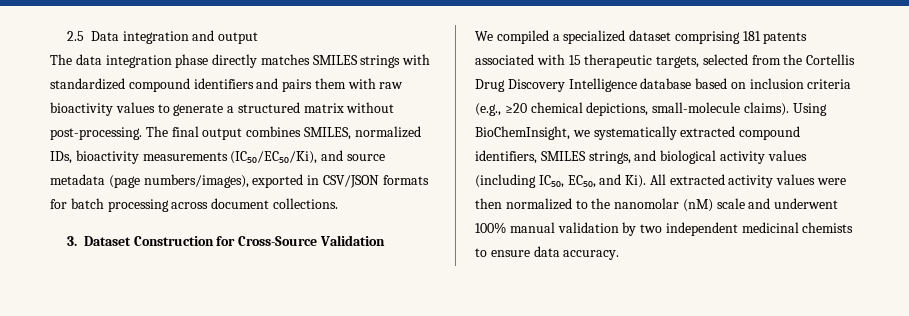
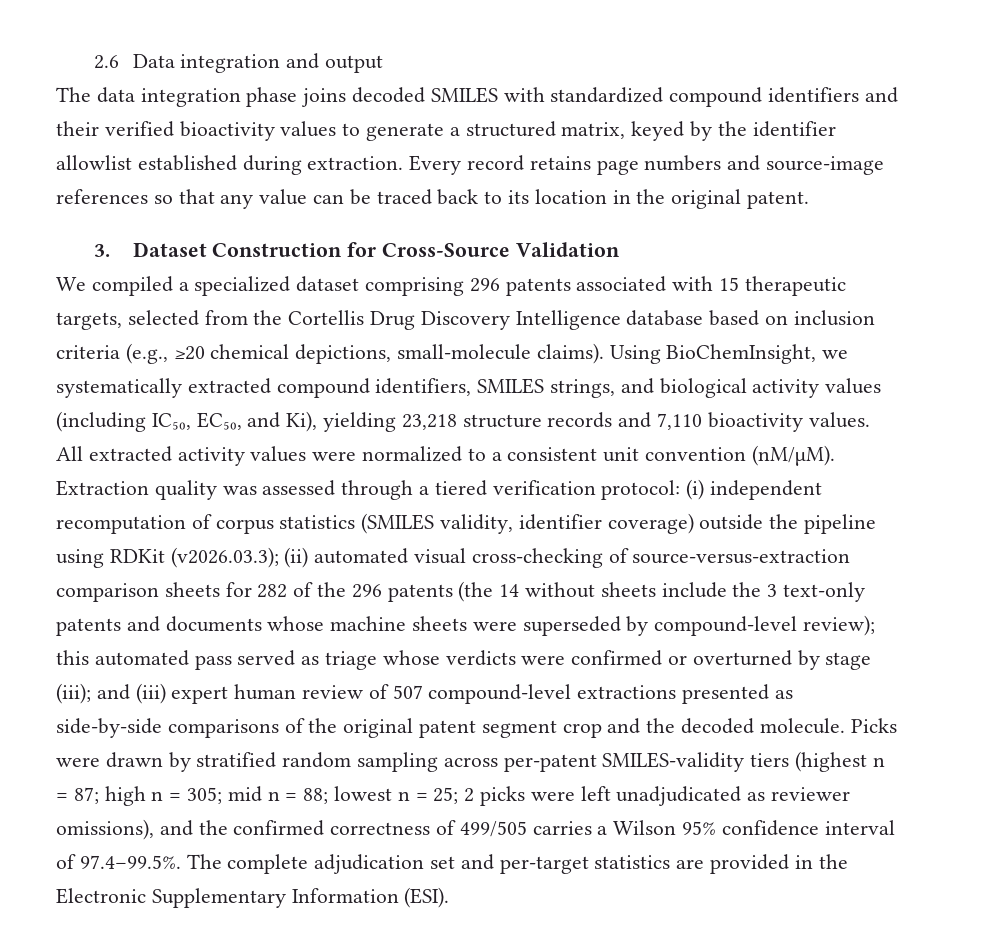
- 2.5 Data integration and output
+ 2.6 Data integration and output
- The data integration phase directly matches SMILES strings with standardized compound identifiers and pairs them with raw bioactivity values to generate a structured matrix without post-processing. The final output combines SMILES, normalized IDs, bioactivity measurements (IC₅₀/EC₅₀/Ki), and source metadata (page numbers/images), exported in CSV/JSON formats for batch processing across document collections.
+ The data integration phase joins decoded SMILES with standardized compound identifiers and their verified bioactivity values to generate a structured matrix, keyed by the identifier allowlist established during extraction. Every record retains page numbers and source-image references so that any value can be traced back to its location in the original patent.
- We compiled a specialized dataset comprising 181 patents associated with 15 therapeutic targets, selected from the Cortellis Drug Discovery Intelligence database based on inclusion criteria (e.g., ≥20 chemical depictions, small-molecule claims).
+ We compiled a specialized dataset comprising 296 patents associated with 15 therapeutic targets, selected from the Cortellis Drug Discovery Intelligence database based on inclusion criteria (e.g., ≥20 chemical depictions, small-molecule claims).
- Using BioChemInsight, we systematically extracted compound identifiers, SMILES strings, and biological activity values (including IC₅₀, EC₅₀, and Ki). All extracted activity values were then normalized to the nanomolar (nM) scale and underwent 100% manual validation by two independent medicinal chemists to ensure data accuracy.
+ Using BioChemInsight, we systematically extracted compound identifiers, SMILES strings, and biological activity values (including IC₅₀, EC₅₀, and Ki), yielding 23,218 structure records and 7,110 bioactivity values. All extracted activity values were normalized to a consistent unit convention (nM/µM). Extraction quality was assessed through a tiered verification protocol: (i) independent recomputation of corpus statistics (SMILES validity, identifier coverage) outside the pipeline using RDKit (v2026.03.3); (ii) automated visual cross-checking of source-versus-extraction comparison sheets for 282 of the 296 patents (the 14 without sheets include the 3 text-only patents and documents whose machine sheets were superseded by compound-level review); this automated pass served as triage whose verdicts were confirmed or overturned by stage (iii); and (iii) expert human review of 507 compound-level extractions presented as side-by-side comparisons of the original patent segment crop and the decoded molecule. Picks were drawn by stratified random sampling across per-patent SMILES-validity tiers (highest n = 87; high n = 305; mid n = 88; lowest n = 25; 2 picks were left unadjudicated as reviewer omissions), and the confirmed correctness of 499/505 carries a Wilson 95% confidence interval of 97.4–99.5%. The complete adjudication set and per-target statistics are provided in the Electronic Supplementary Information (ESI).

